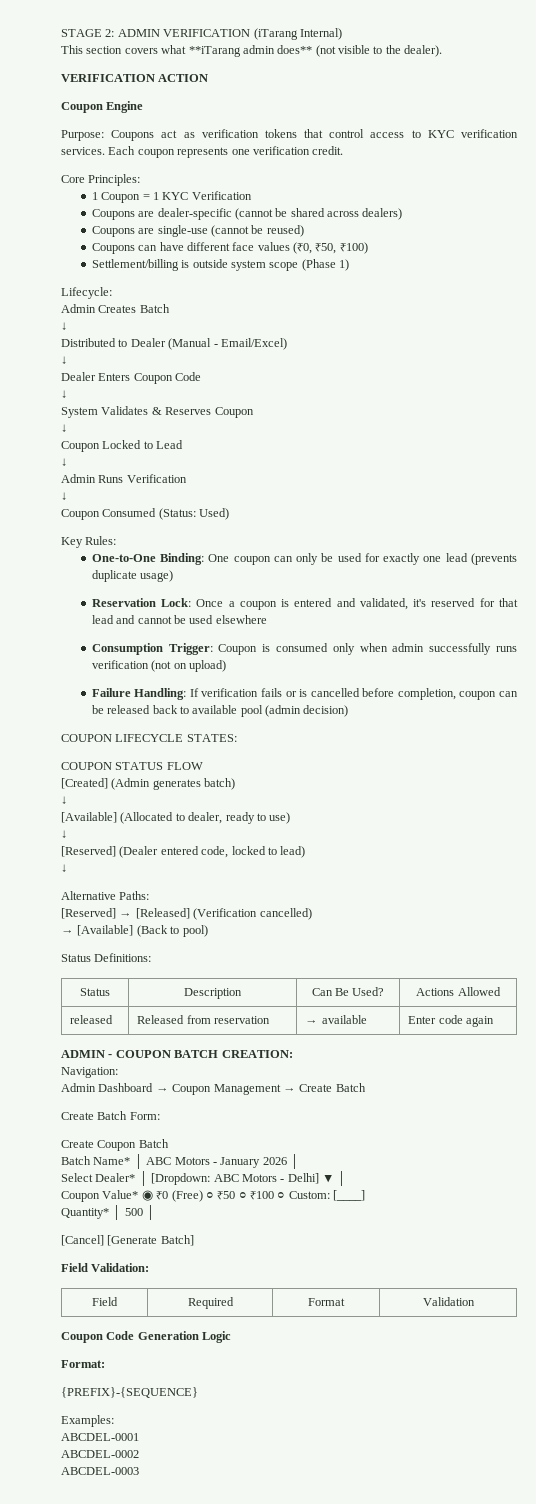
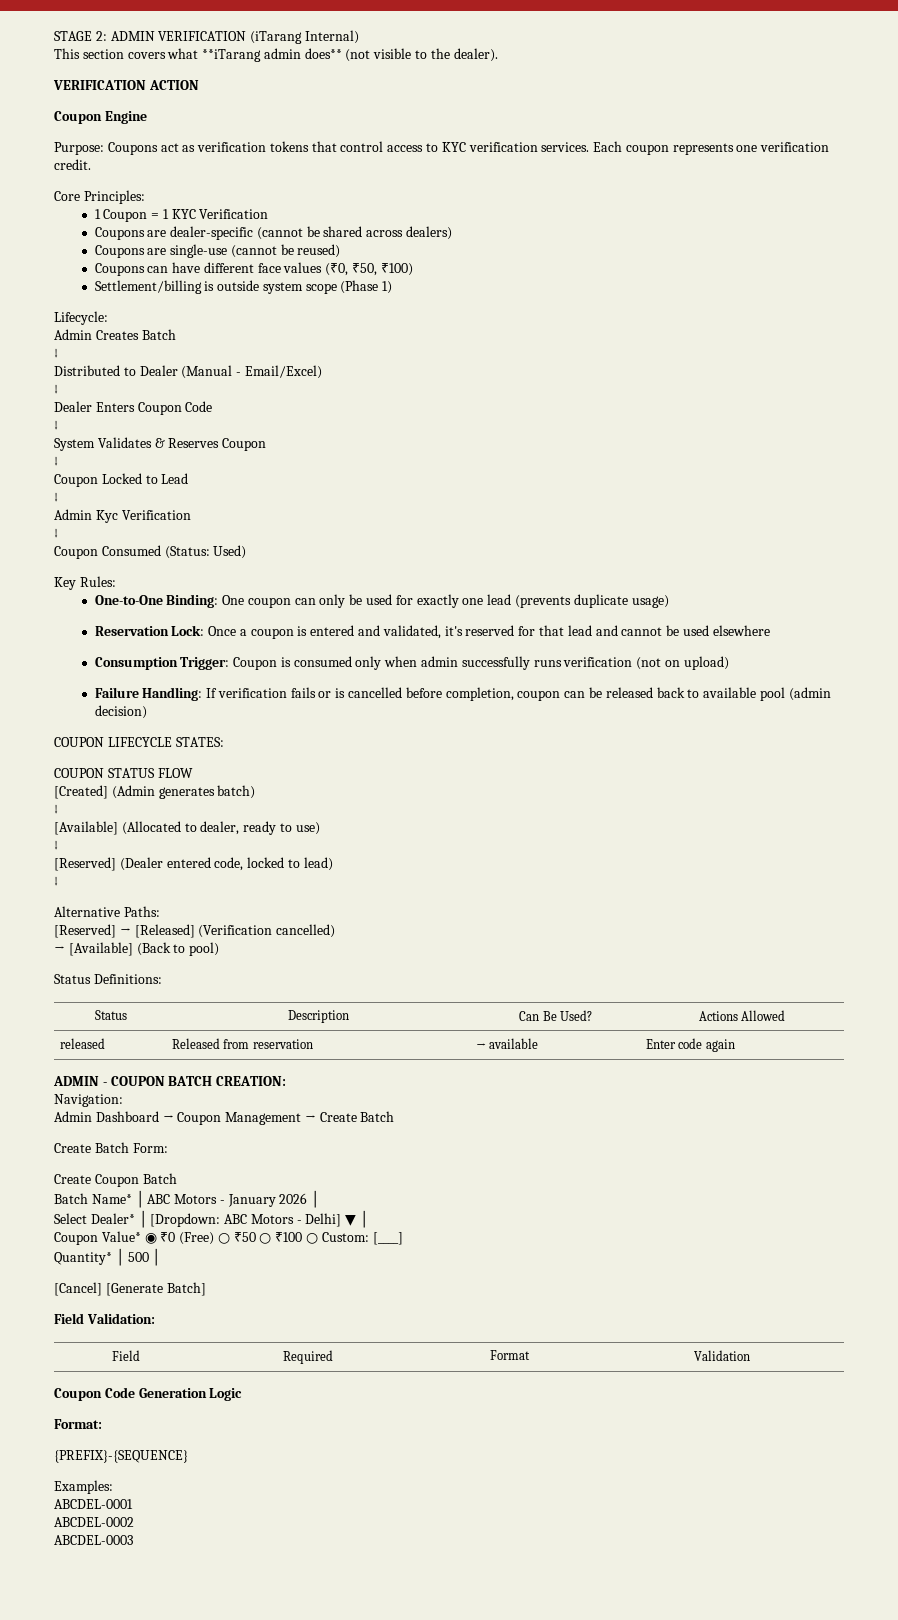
- Admin Runs Verification
+ Admin Kyc Verification

